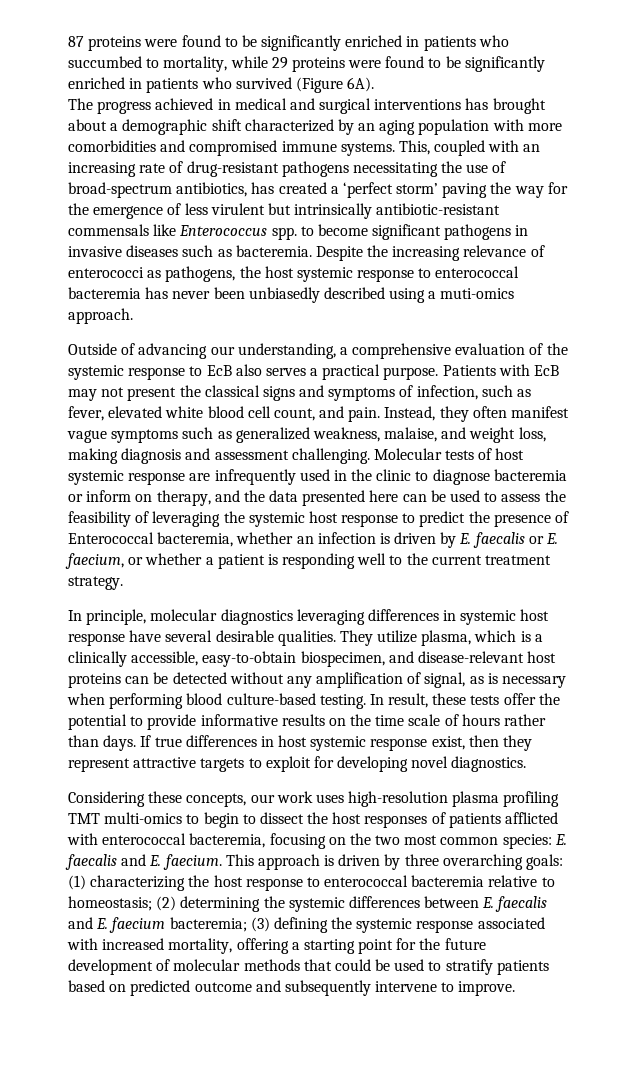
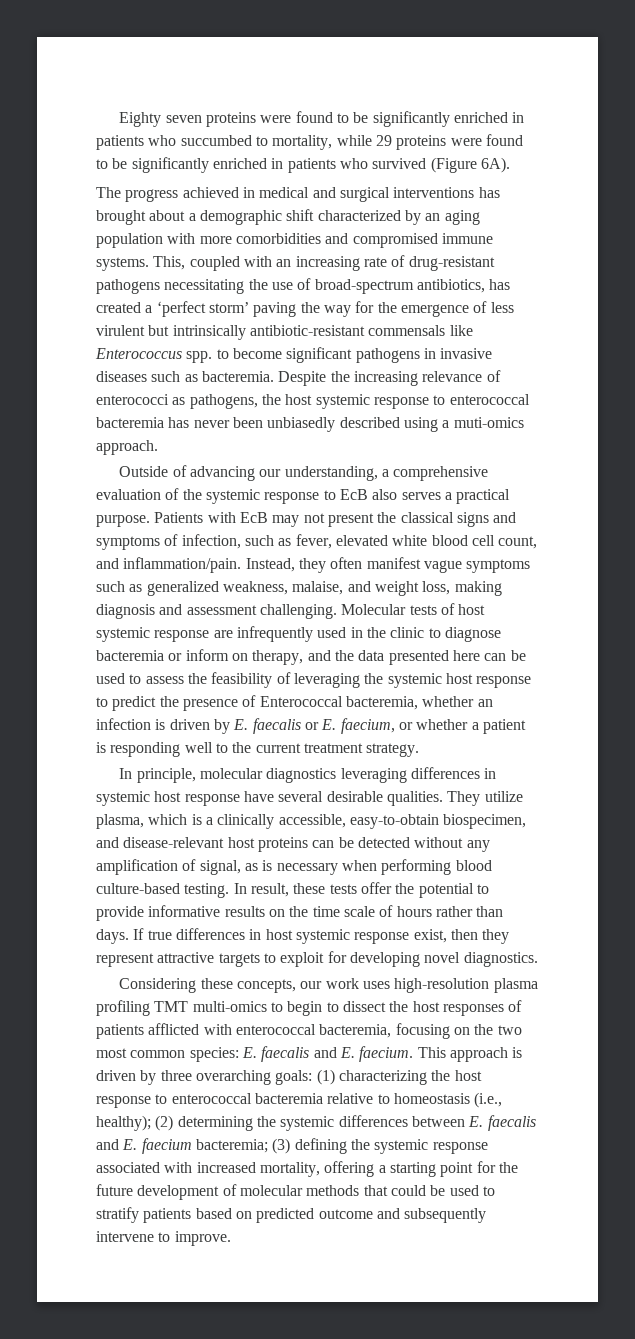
- 87 proteins were found to be significantly enriched in patients who succumbed to mortality, while 29 proteins were found to be significantly enriched in patients who survived (Figure 6A).
+ Eighty seven proteins were found to be significantly enriched in patients who succumbed to mortality, while 29 proteins were found to be significantly enriched in patients who survived (Figure 6A).
- Patients with EcB may not present the classical signs and symptoms of infection, such as fever, elevated white blood cell count, and pain.
+ Patients with EcB may not present the classical signs and symptoms of infection, such as fever, elevated white blood cell count, and inflammation/pain.
- (1) characterizing the host response to enterococcal bacteremia relative to homeostasis;
+ (1) characterizing the host response to enterococcal bacteremia relative to homeostasis (i.e., healthy);

